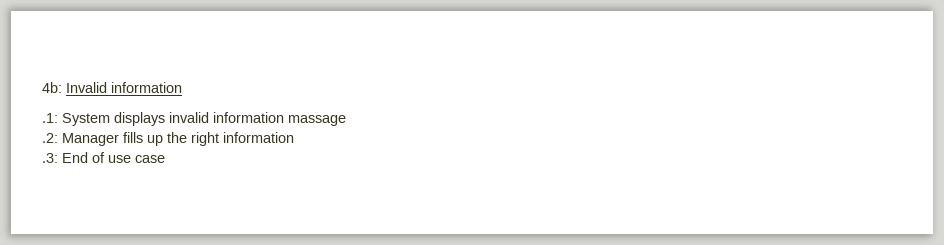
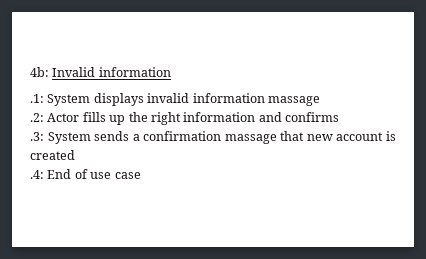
- .2: Manager fills up the right information
+ .2: Actor fills up the right information and confirms
- .3: End of use case
+ .3: System sends a confirmation massage that new account is created
+ .4: End of use case

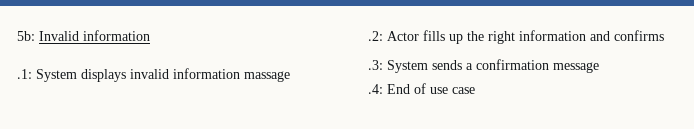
- 4b: Invalid information
+ 5b: Invalid information
- .3: System sends a confirmation massage that new account is created
+ .3: System sends a confirmation message

